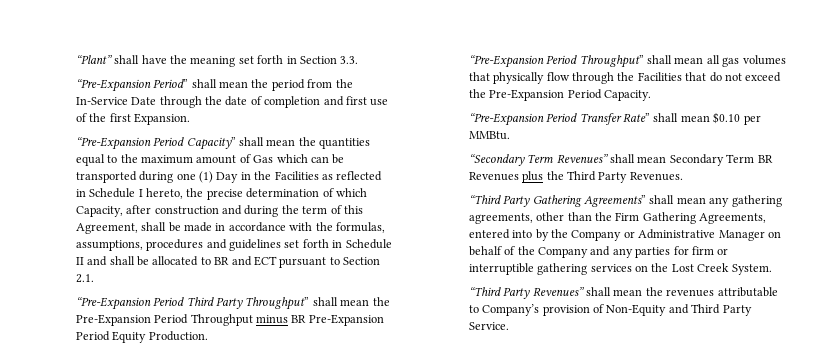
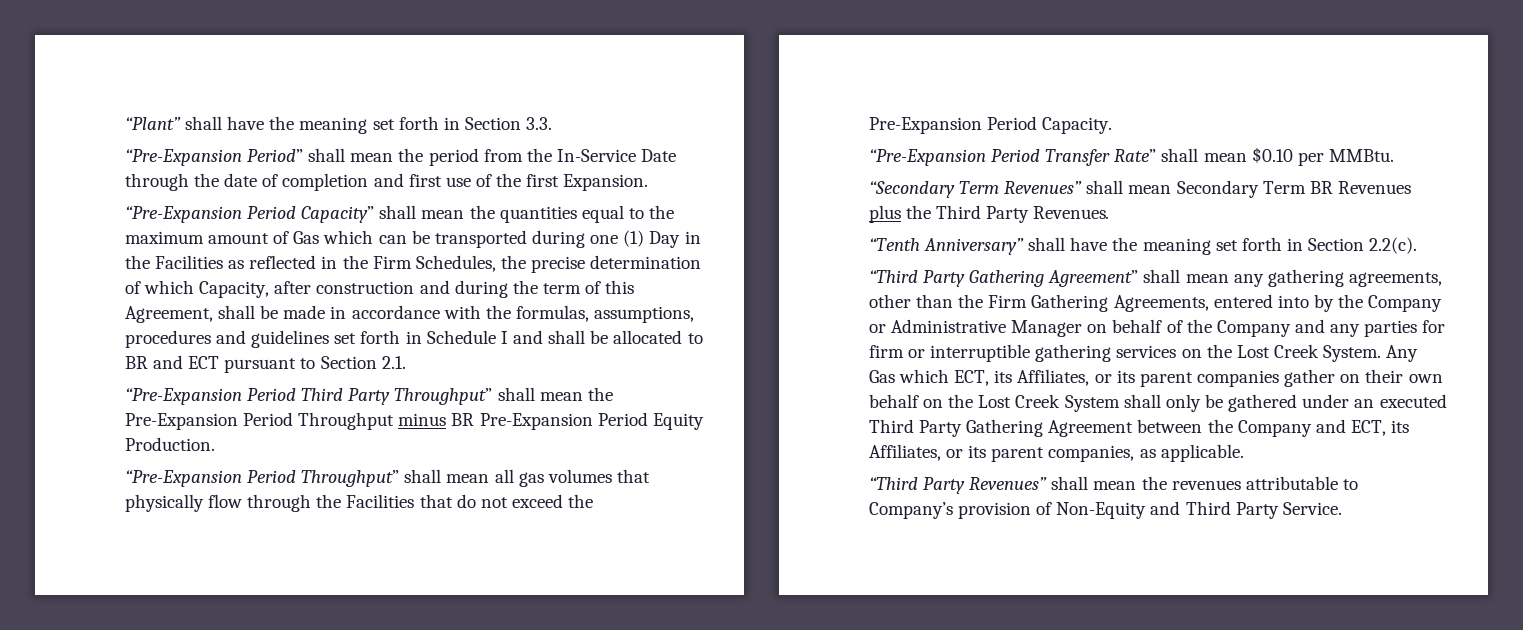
- “Pre-Expansion Period Capacity” shall mean the quantities equal to the maximum amount of Gas which can be transported during one (1) Day in the Facilities as reflected in Schedule I hereto, the precise determination of which Capacity, after construction and during the term of this Agreement, shall be made in accordance with the formulas, assumptions, procedures and guidelines set forth in Schedule II and shall be allocated to BR and ECT pursuant to Section 2.1.
+ “Pre-Expansion Period Capacity” shall mean the quantities equal to the maximum amount of Gas which can be transported during one (1) Day in the Facilities as reflected in the Firm Schedules, the precise determination of which Capacity, after construction and during the term of this Agreement, shall be made in accordance with the formulas, assumptions, procedures and guidelines set forth in Schedule I and shall be allocated to BR and ECT pursuant to Section 2.1.
+ “Tenth Anniversary” shall have the meaning set forth in Section 2.2(c).
- “Third Party Gathering Agreements” shall mean any gathering agreements, other than the Firm Gathering Agreements, entered into by the Company or Administrative Manager on behalf of the Company and any parties for firm or interruptible gathering services on the Lost Creek System.
+ “Third Party Gathering Agreement” shall mean any gathering agreements, other than the Firm Gathering Agreements, entered into by the Company or Administrative Manager on behalf of the Company and any parties for firm or interruptible gathering services on the Lost Creek System. Any Gas which ECT, its Affiliates, or its parent companies gather on their own behalf on the Lost Creek System shall only be gathered under an executed Third Party Gathering Agreement between the Company and ECT, its Affiliates, or its parent companies, as applicable.

